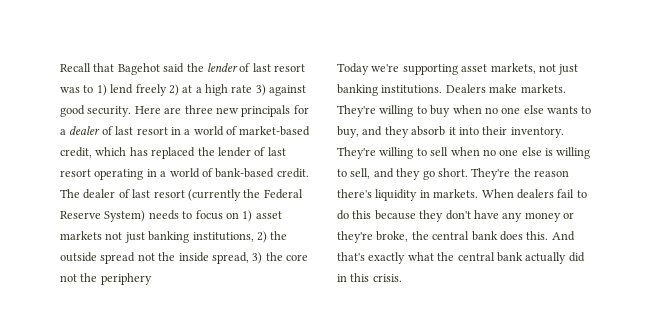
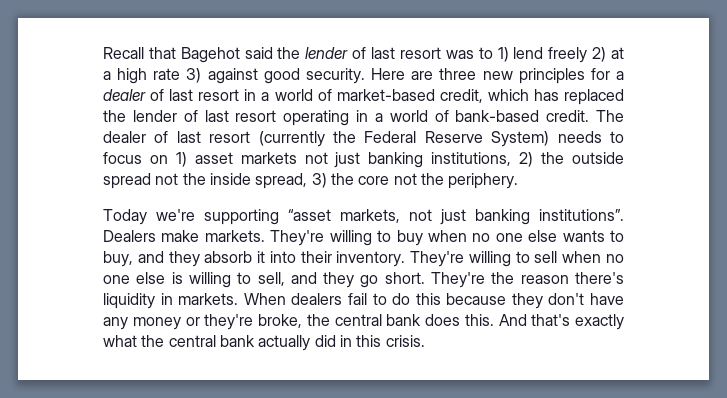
- Here are three new principals for a dealer of last resort in a world of market-based credit, which has replaced the lender of last resort operating in a world of bank-based credit.
+ Here are three new principles for a dealer of last resort in a world of market-based credit, which has replaced the lender of last resort operating in a world of bank-based credit.
- The dealer of last resort (currently the Federal Reserve System) needs to focus on 1) asset markets not just banking institutions, 2) the outside spread not the inside spread, 3) the core not the periphery
+ The dealer of last resort (currently the Federal Reserve System) needs to focus on 1) asset markets not just banking institutions, 2) the outside spread not the inside spread, 3) the core not the periphery.
- Today we're supporting asset markets, not just banking institutions.
+ Today we're supporting “asset markets, not just banking institutions”.

